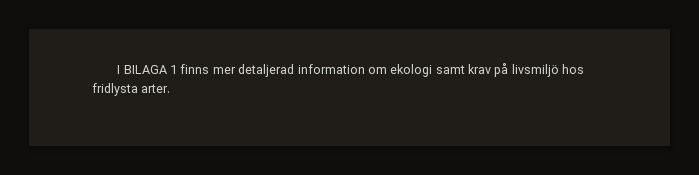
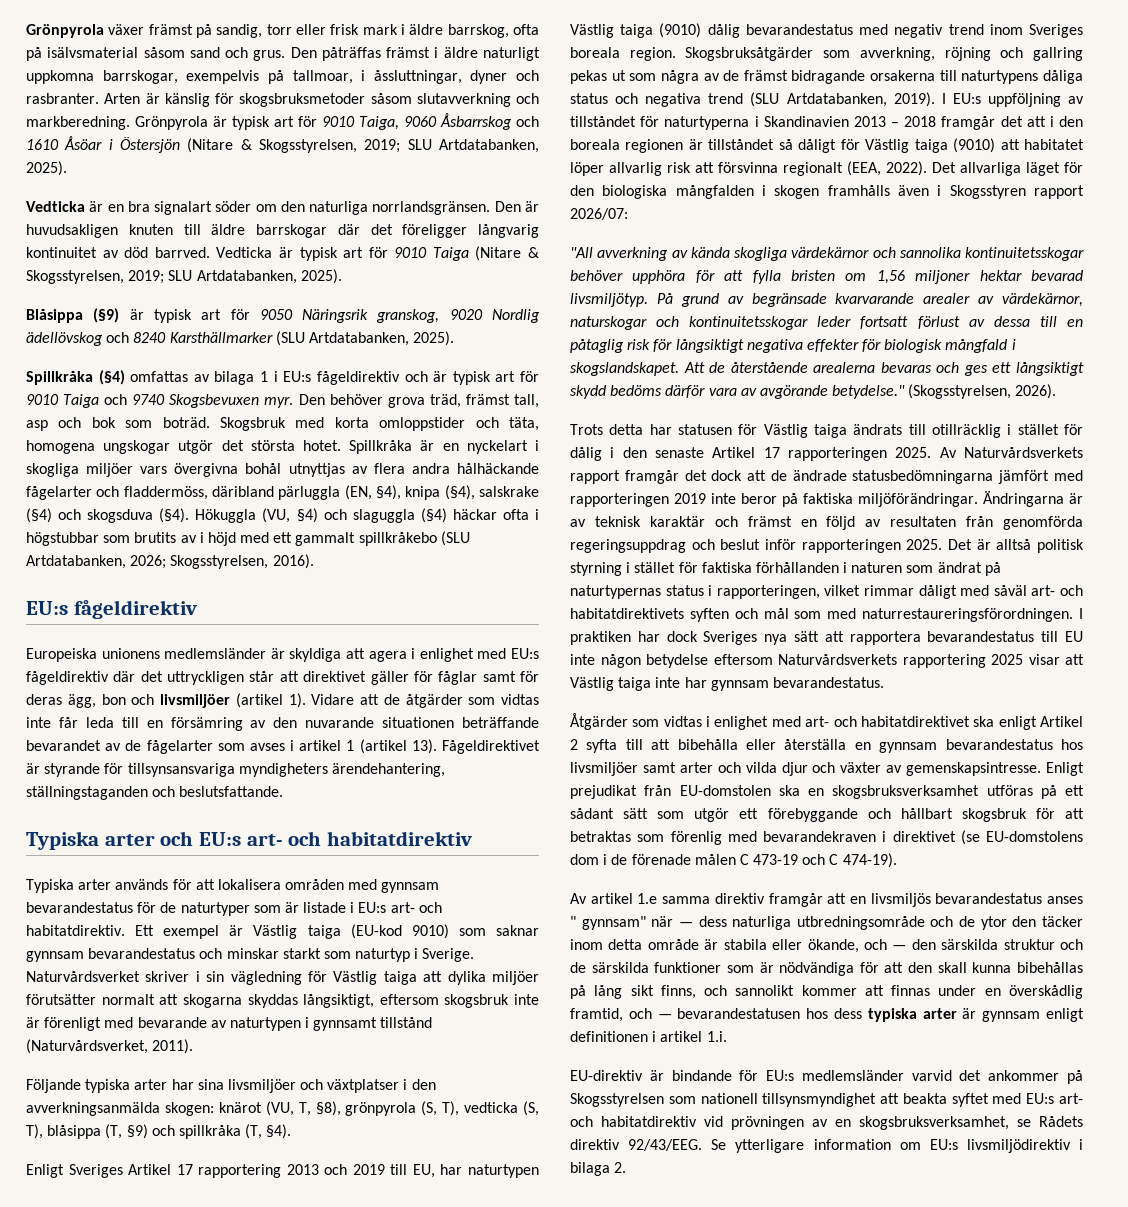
- I BILAGA 1 finns mer detaljerad information om ekologi samt krav på livsmiljö hos fridlysta arter.
+ Grönpyrola växer främst på sandig, torr eller frisk mark i äldre barrskog, ofta på isälvsmaterial såsom sand och grus. Den påträffas främst i äldre naturligt uppkomna barrskogar, exempelvis på tallmoar, i åssluttningar, dyner och rasbranter. Arten är känslig för skogsbruksmetoder såsom slutavverkning och markberedning. Grönpyrola är typisk art för 9010 Taiga, 9060 Åsbarrskog och 1610 Åsöar i Östersjön (Nitare & Skogsstyrelsen, 2019; SLU Artdatabanken, 2025).
+ Vedticka är en bra signalart söder om den naturliga norrlandsgränsen. Den är huvudsakligen knuten till äldre barrskogar där det föreligger långvarig kontinuitet av död barrved. Vedticka är typisk art för 9010 Taiga (Nitare & Skogsstyrelsen, 2019; SLU Artdatabanken, 2025).
+ Blåsippa (§9) är typisk art för 9050 Näringsrik granskog, 9020 Nordlig ädellövskog och 8240 Karsthällmarker (SLU Artdatabanken, 2025).
+ Spillkråka (§4) omfattas av bilaga 1 i EU:s fågeldirektiv och är typisk art för 9010 Taiga och 9740 Skogsbevuxen myr. Den behöver grova träd, främst tall, asp och bok som boträd. Skogsbruk med korta omloppstider och täta, homogena ungskogar utgör det största hotet. Spillkråka är en nyckelart i skogliga miljöer vars övergivna bohål utnyttjas av flera andra hålhäckande fågelarter och fladdermöss, däribland pärluggla (EN, §4), knipa (§4), salskrake (§4) och skogsduva (§4). Hökuggla (VU, §4) och slaguggla (§4) häckar ofta i högstubbar som brutits av i höjd med ett gammalt spillkråkebo (SLU Artdatabanken, 2026; Skogsstyrelsen, 2016).
+ EU:s fågeldirektiv
+ Europeiska unionens medlemsländer är skyldiga att agera i enlighet med EU:s fågeldirektiv där det uttryckligen står att direktivet gäller för fåglar samt för deras ägg, bon och livsmiljöer (artikel 1). Vidare att de åtgärder som vidtas inte får leda till en försämring av den nuvarande situationen beträffande bevarandet av de fågelarter som avses i artikel 1 (artikel 13). Fågeldirektivet är styrande för tillsynsansvariga myndigheters ärendehantering, ställningstaganden och beslutsfattande.
+ Typiska arter och EU:s art- och habitatdirektiv
+ Typiska arter används för att lokalisera områden med gynnsam bevarandestatus för de naturtyper som är listade i EU:s art- och habitatdirektiv. Ett exempel är Västlig taiga (EU-kod 9010) som saknar gynnsam bevarandestatus och minskar starkt som naturtyp i Sverige. Naturvårdsverket skriver i sin vägledning för Västlig taiga att dylika miljöer förutsätter normalt att skogarna skyddas långsiktigt, eftersom skogsbruk inte är förenligt med bevarande av naturtypen i gynnsamt tillstånd (Naturvårdsverket, 2011).
+ Följande typiska arter har sina livsmiljöer och växtplatser i den avverkningsanmälda skogen: knärot (VU, T, §8), grönpyrola (S, T), vedticka (S, T), blåsippa (T, §9) och spillkråka (T, §4).
+ Enligt Sveriges Artikel 17 rapportering 2013 och 2019 till EU, har naturtypen Västlig taiga (9010) dålig bevarandestatus med negativ trend inom Sveriges boreala region. Skogsbruksåtgärder som avverkning, röjning och gallring pekas ut som några av de främst bidragande orsakerna till naturtypens dåliga status och negativa trend (SLU Artdatabanken, 2019). I EU:s uppföljning av tillståndet för naturtyperna i Skandinavien 2013 – 2018 framgår det att i den boreala regionen är tillståndet så dåligt för Västlig taiga (9010) att habitatet löper allvarlig risk att försvinna regionalt (EEA, 2022). Det allvarliga läget för den biologiska mångfalden i skogen framhålls även i Skogsstyren rapport 2026/07:
+ "All avverkning av kända skogliga värdekärnor och sannolika kontinuitetsskogar behöver upphöra för att fylla bristen om 1,56 miljoner hektar bevarad livsmiljötyp. På grund av begränsade kvarvarande arealer av värdekärnor, naturskogar och kontinuitetsskogar leder fortsatt förlust av dessa till en påtaglig risk för långsiktigt negativa effekter för biologisk mångfald i skogslandskapet. Att de återstående arealerna bevaras och ges ett långsiktigt skydd bedöms därför vara av avgörande betydelse." (Skogsstyrelsen, 2026).
+ Trots detta har statusen för Västlig taiga ändrats till otillräcklig i stället för dålig i den senaste Artikel 17 rapporteringen 2025. Av Naturvårdsverkets rapport framgår det dock att de ändrade statusbedömningarna jämfört med rapporteringen 2019 inte beror på faktiska miljöförändringar. Ändringarna är av teknisk karaktär och främst en följd av resultaten från genomförda regeringsuppdrag och beslut inför rapporteringen 2025. Det är alltså politisk styrning i stället för faktiska förhållanden i naturen som ändrat på naturtypernas status i rapporteringen, vilket rimmar dåligt med såväl art- och habitatdirektivets syften och mål som med naturrestaureringsförordningen. I praktiken har dock Sveriges nya sätt att rapportera bevarandestatus till EU inte någon betydelse eftersom Naturvårdsverkets rapportering 2025 visar att Västlig taiga inte har gynnsam bevarandestatus.
+ Åtgärder som vidtas i enlighet med art- och habitatdirektivet ska enligt Artikel 2 syfta till att bibehålla eller återställa en gynnsam bevarandestatus hos livsmiljöer samt arter och vilda djur och växter av gemenskapsintresse. Enligt prejudikat från EU-domstolen ska en skogsbruksverksamhet utföras på ett sådant sätt som utgör ett förebyggande och hållbart skogsbruk för att betraktas som förenlig med bevarandekraven i direktivet (se EU-domstolens dom i de förenade målen C 473-19 och C 474-19).
+ Av artikel 1.e samma direktiv framgår att en livsmiljös bevarandestatus anses " gynnsam" när — dess naturliga utbredningsområde och de ytor den täcker inom detta område är stabila eller ökande, och — den särskilda struktur och de särskilda funktioner som är nödvändiga för att den skall kunna bibehållas på lång sikt finns, och sannolikt kommer att finnas under en överskådlig framtid, och — bevarandestatusen hos dess typiska arter är gynnsam enligt definitionen i artikel 1.i.
+ EU-direktiv är bindande för EU:s medlemsländer varvid det ankommer på Skogsstyrelsen som nationell tillsynsmyndighet att beakta syftet med EU:s art- och habitatdirektiv vid prövningen av en skogsbruksverksamhet, se Rådets direktiv 92/43/EEG. Se ytterligare information om EU:s livsmiljödirektiv i bilaga 2.

